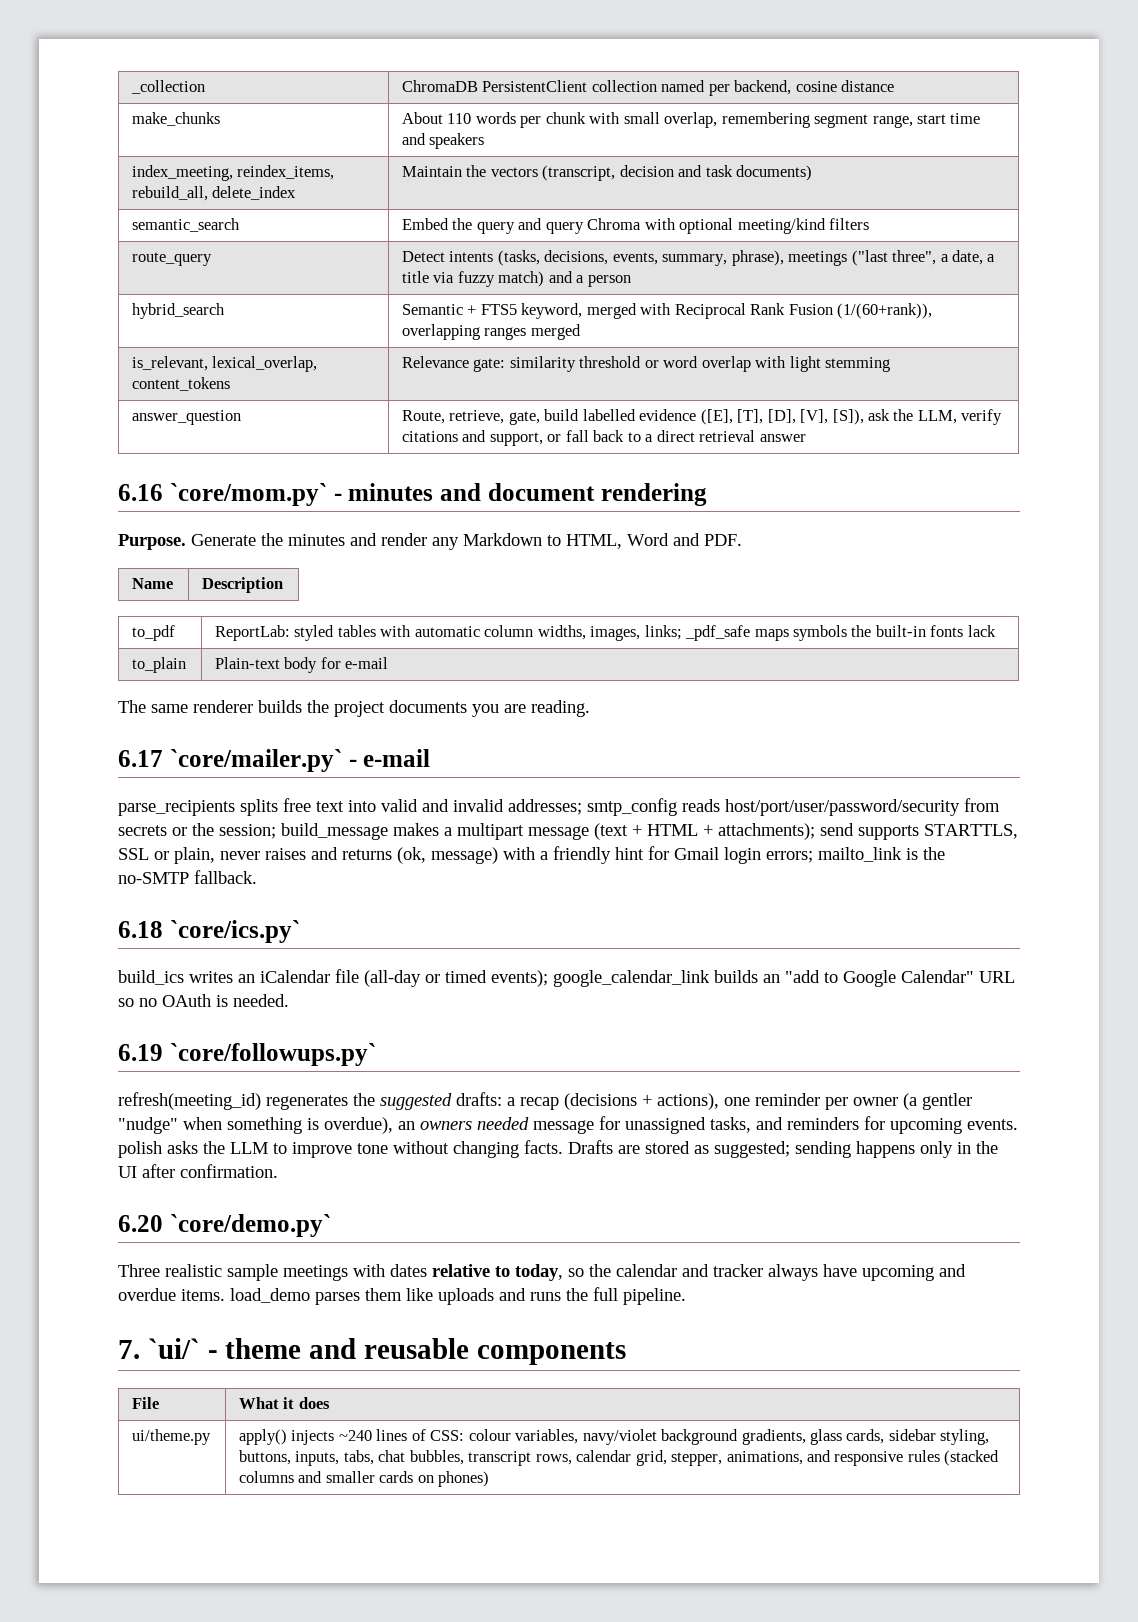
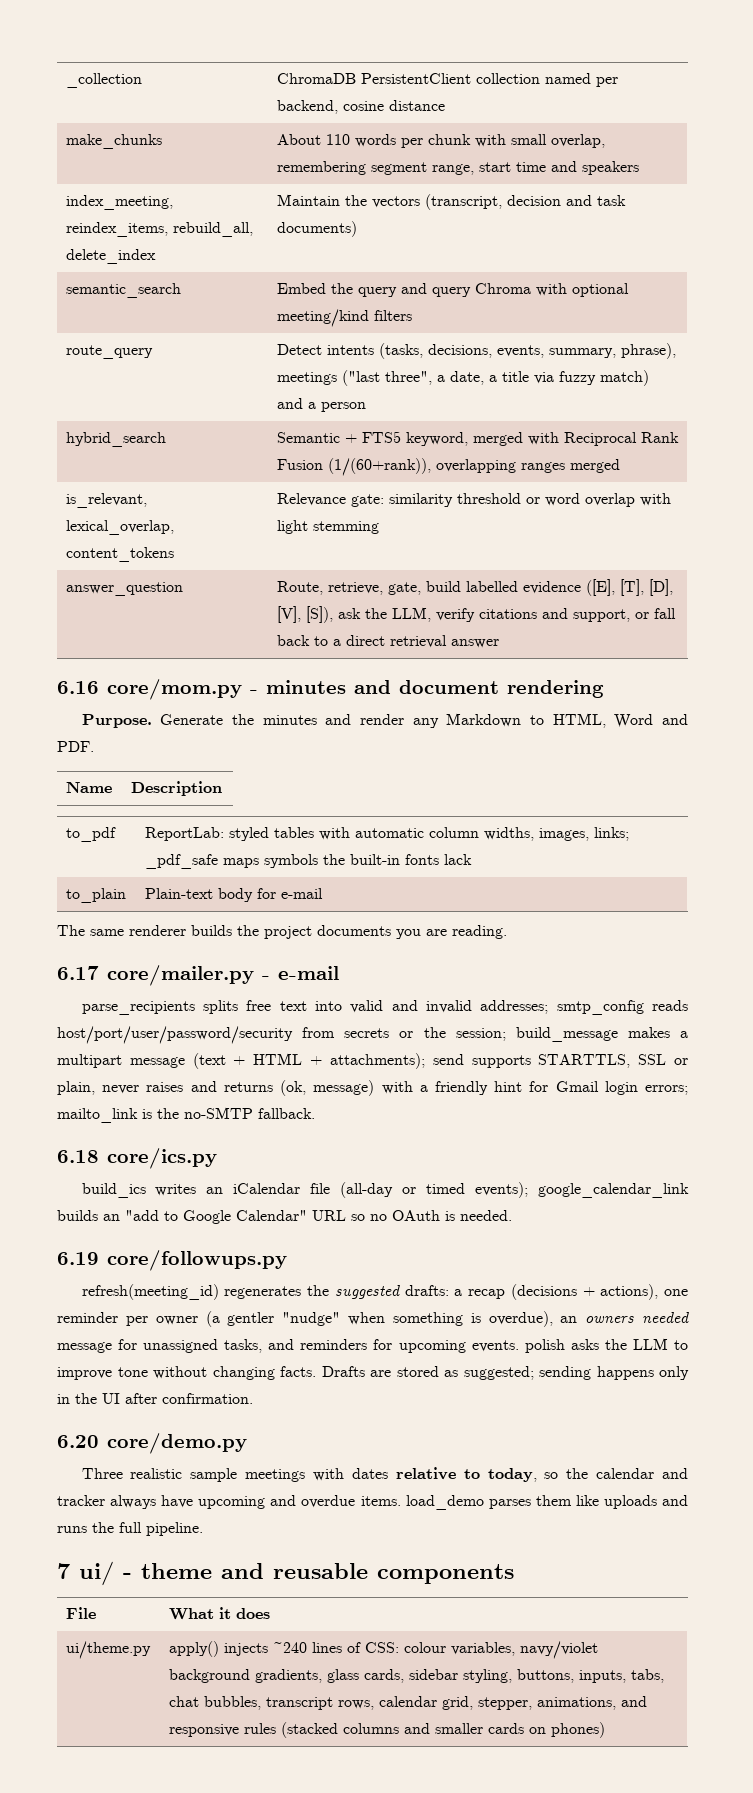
- 6.16 `core/mom.py` - minutes and document rendering
+ 6.16 core/mom.py - minutes and document rendering
- 6.17 `core/mailer.py` - e-mail
+ 6.17 core/mailer.py - e-mail
- 6.18 `core/ics.py`
+ 6.18 core/ics.py
- 6.19 `core/followups.py`
+ 6.19 core/followups.py
- 6.20 `core/demo.py`
+ 6.20 core/demo.py
- 7. `ui/` - theme and reusable components
+ 7 ui/ - theme and reusable components

